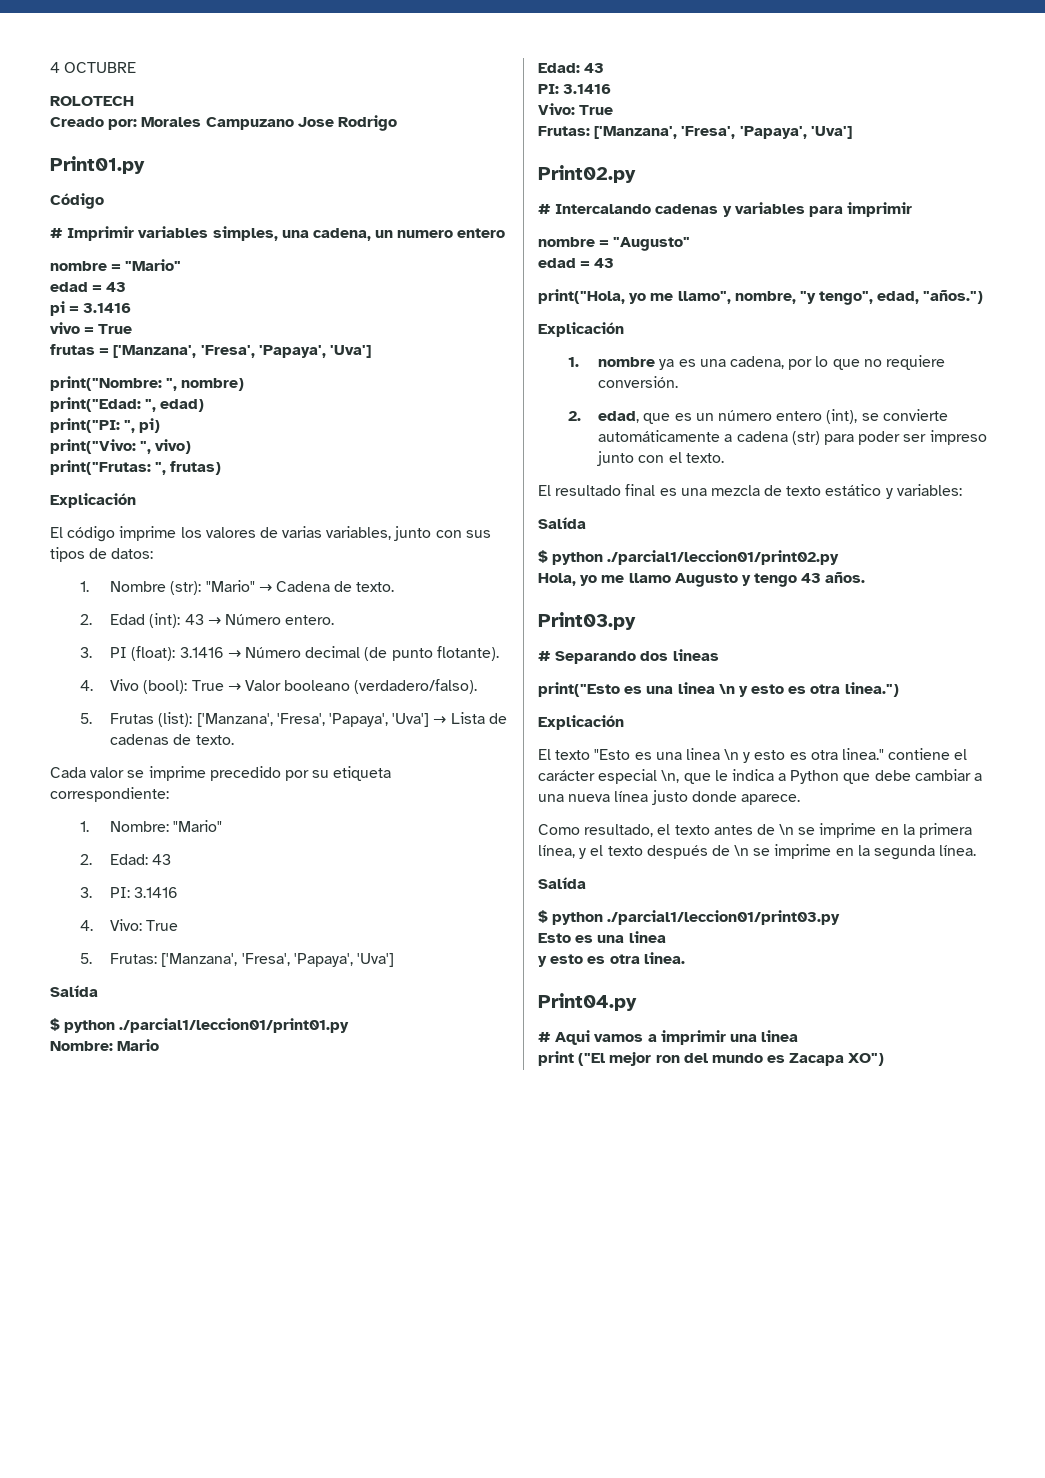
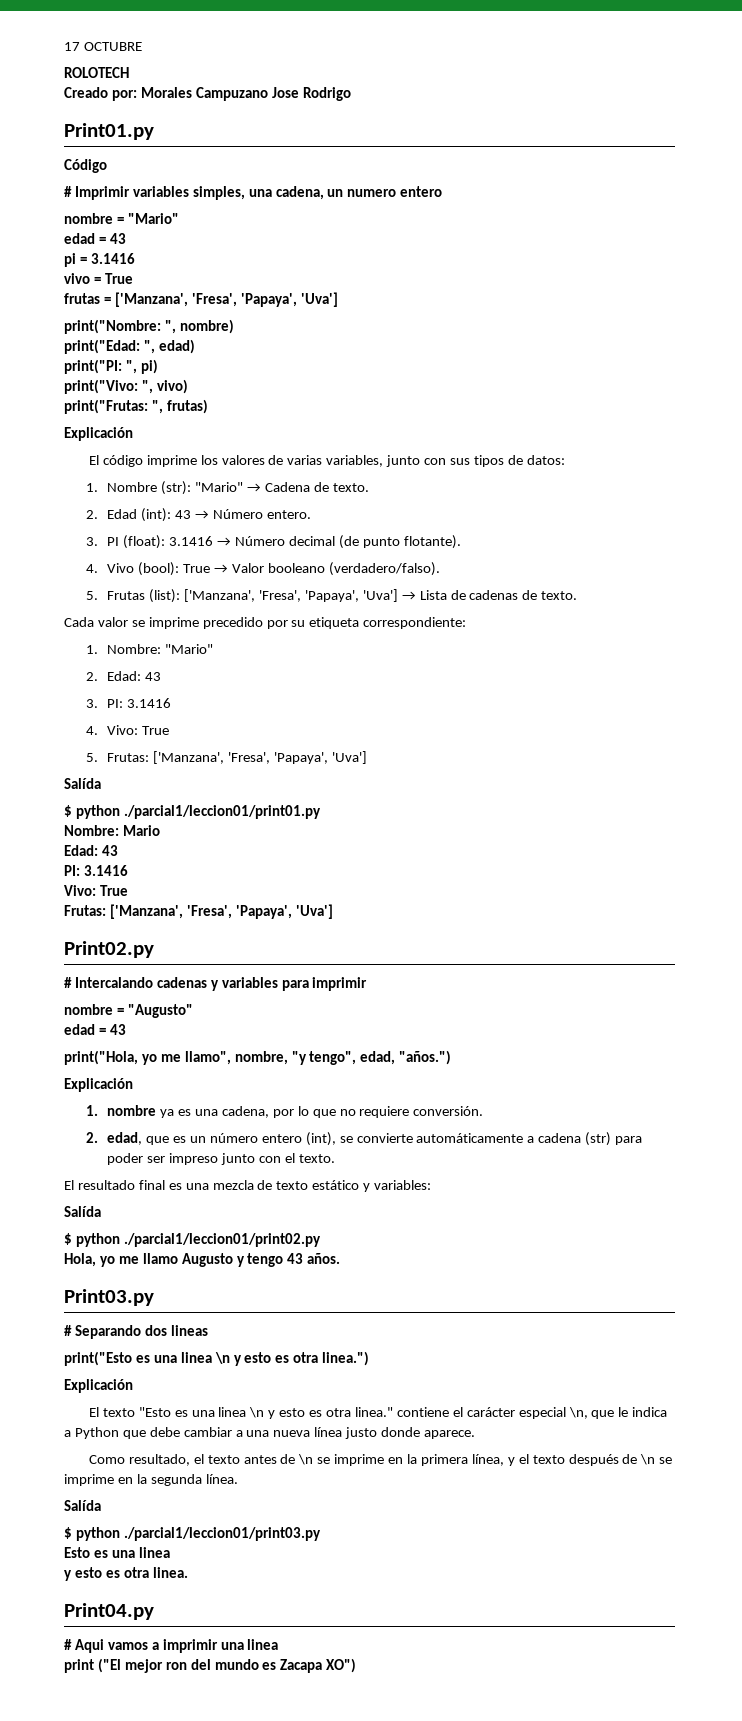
- 4 OCTUBRE
+ 17 OCTUBRE

